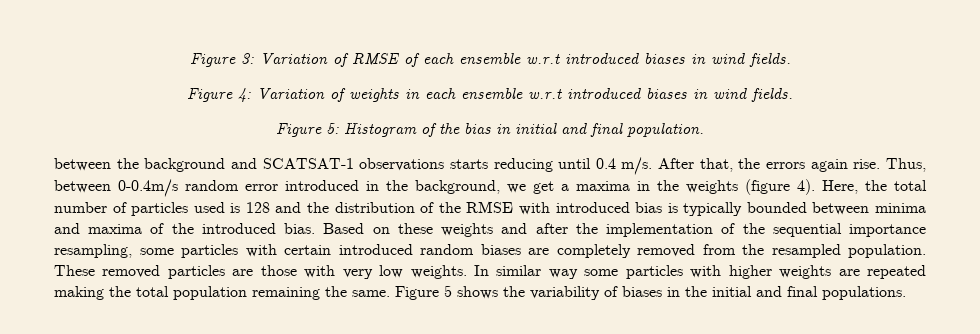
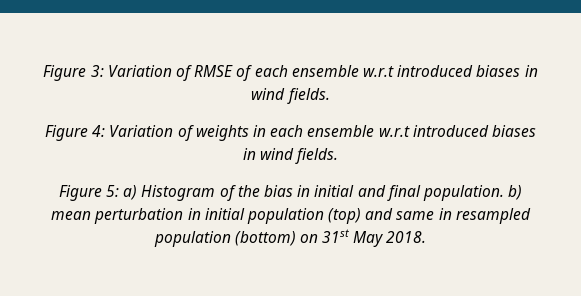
- Figure 5: Histogram of the bias in initial and final population.
- between the background and SCATSAT-1 observations starts reducing until 0.4 m/s. After that, the errors again rise. Thus, between 0-0.4m/s random error introduced in the background, we get a maxima in the weights (figure 4). Here, the total number of particles used is 128 and the distribution of the RMSE with introduced bias is typically bounded between minima and maxima of the introduced bias. Based on these weights and after the implementation of the sequential importance resampling, some particles with certain introduced random biases are completely removed from the resampled population. These removed particles are those with very low weights. In similar way some particles with higher weights are repeated making the total population remaining the same. Figure 5 shows the variability of biases in the initial and final populations.
+ Figure 5: a) Histogram of the bias in initial and final population. b) mean perturbation in initial population (top) and same in resampled population (bottom) on 31st May 2018.

